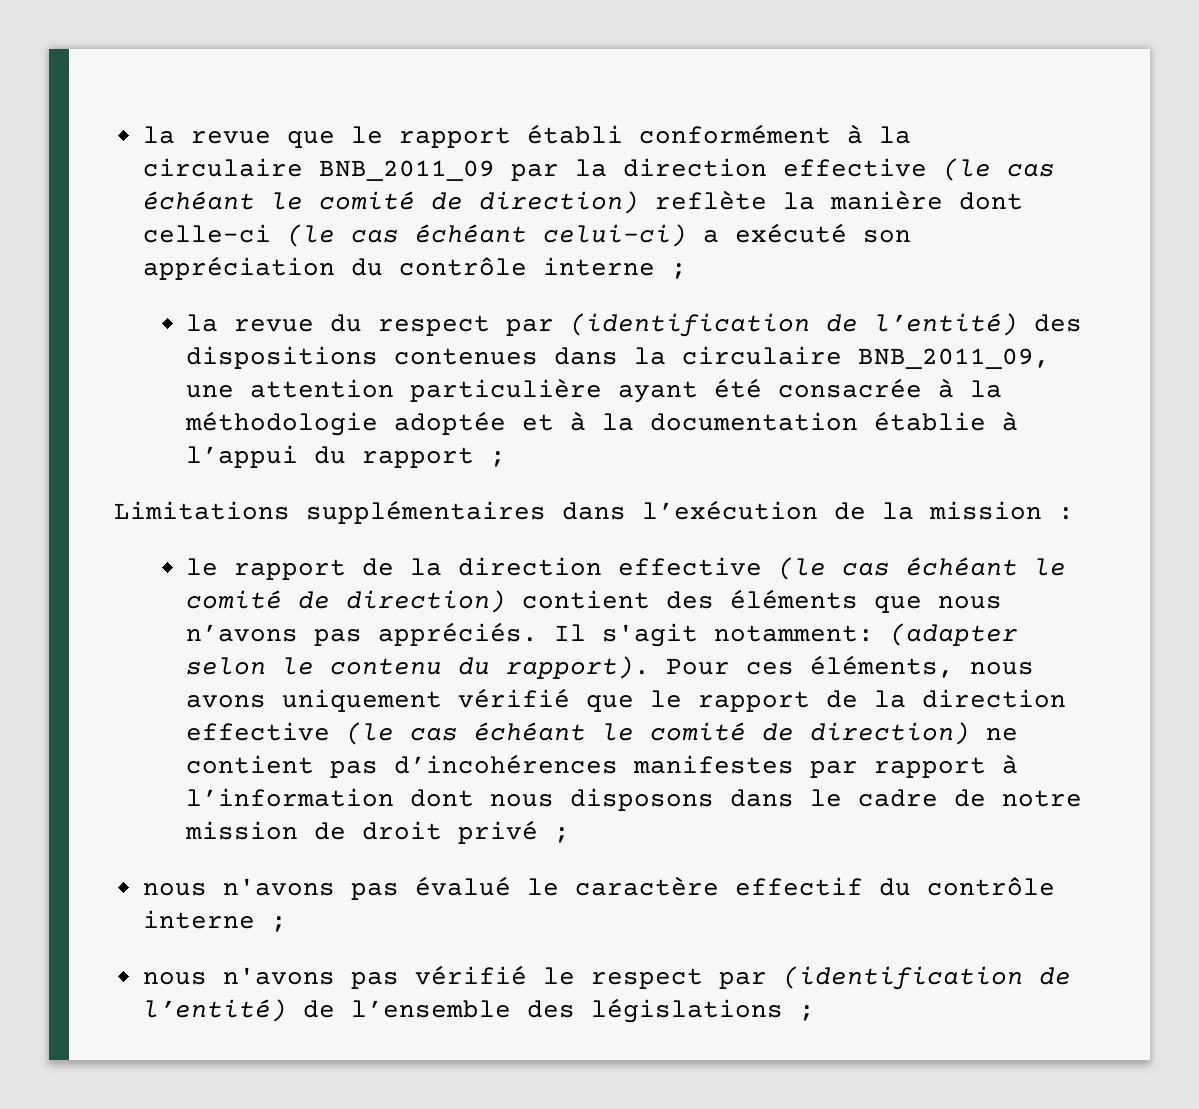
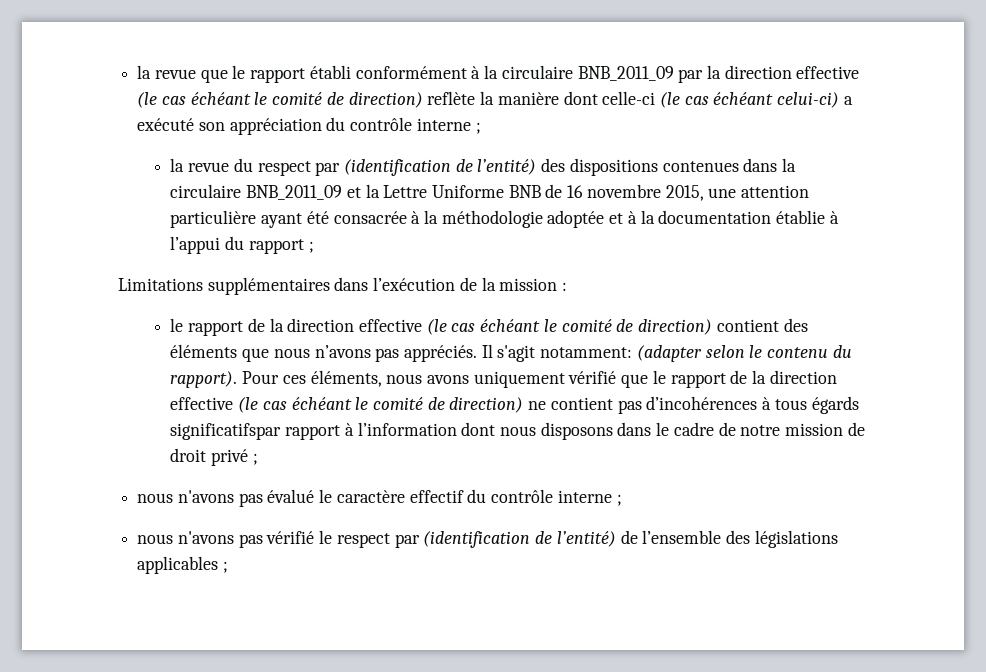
- la revue du respect par (identification de l’entité) des dispositions contenues dans la circulaire BNB_2011_09, une attention particulière ayant été consacrée à la méthodologie adoptée et à la documentation établie à l’appui du rapport ;
+ la revue du respect par (identification de l’entité) des dispositions contenues dans la circulaire BNB_2011_09 et la Lettre Uniforme BNB de 16 novembre 2015, une attention particulière ayant été consacrée à la méthodologie adoptée et à la documentation établie à l’appui du rapport ;
- Pour ces éléments, nous avons uniquement vérifié que le rapport de la direction effective (le cas échéant le comité de direction) ne contient pas d’incohérences manifestes par rapport à l’information dont nous disposons dans le cadre de notre mission de droit privé ;
+ Pour ces éléments, nous avons uniquement vérifié que le rapport de la direction effective (le cas échéant le comité de direction) ne contient pas d’incohérences à tous égards significatifspar rapport à l’information dont nous disposons dans le cadre de notre mission de droit privé ;
- nous n'avons pas vérifié le respect par (identification de l’entité) de l’ensemble des législations ;
+ nous n'avons pas vérifié le respect par (identification de l’entité) de l’ensemble des législations applicables ;

